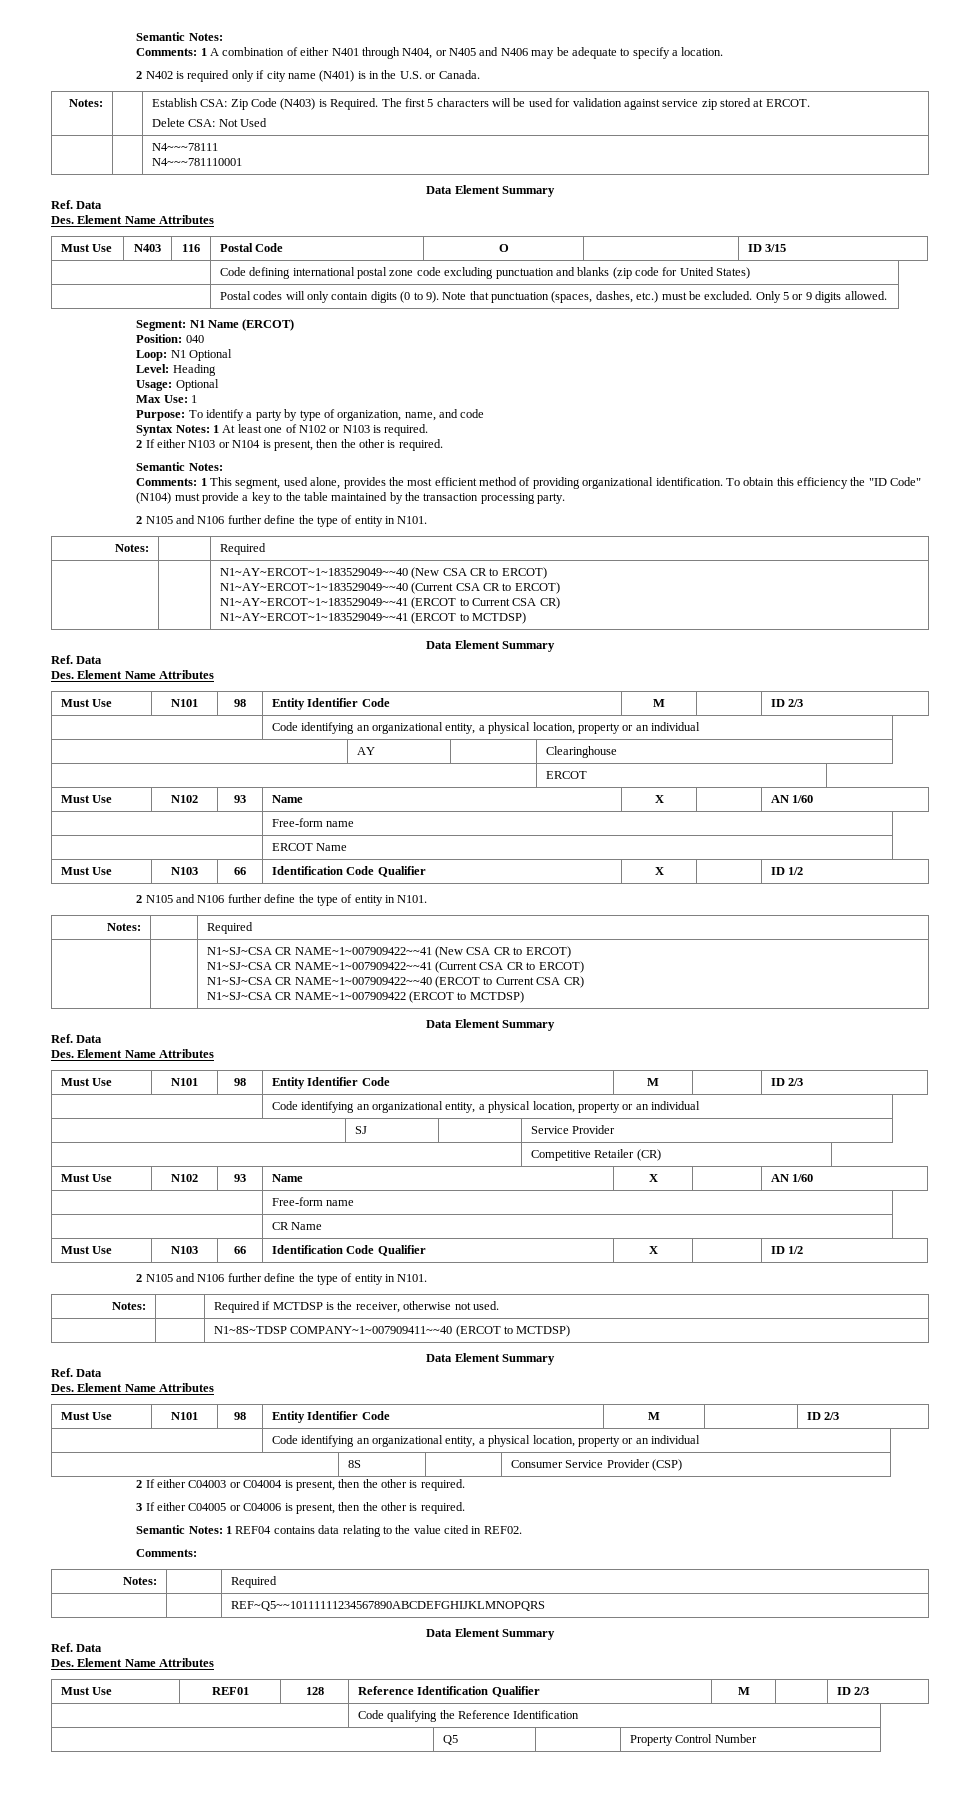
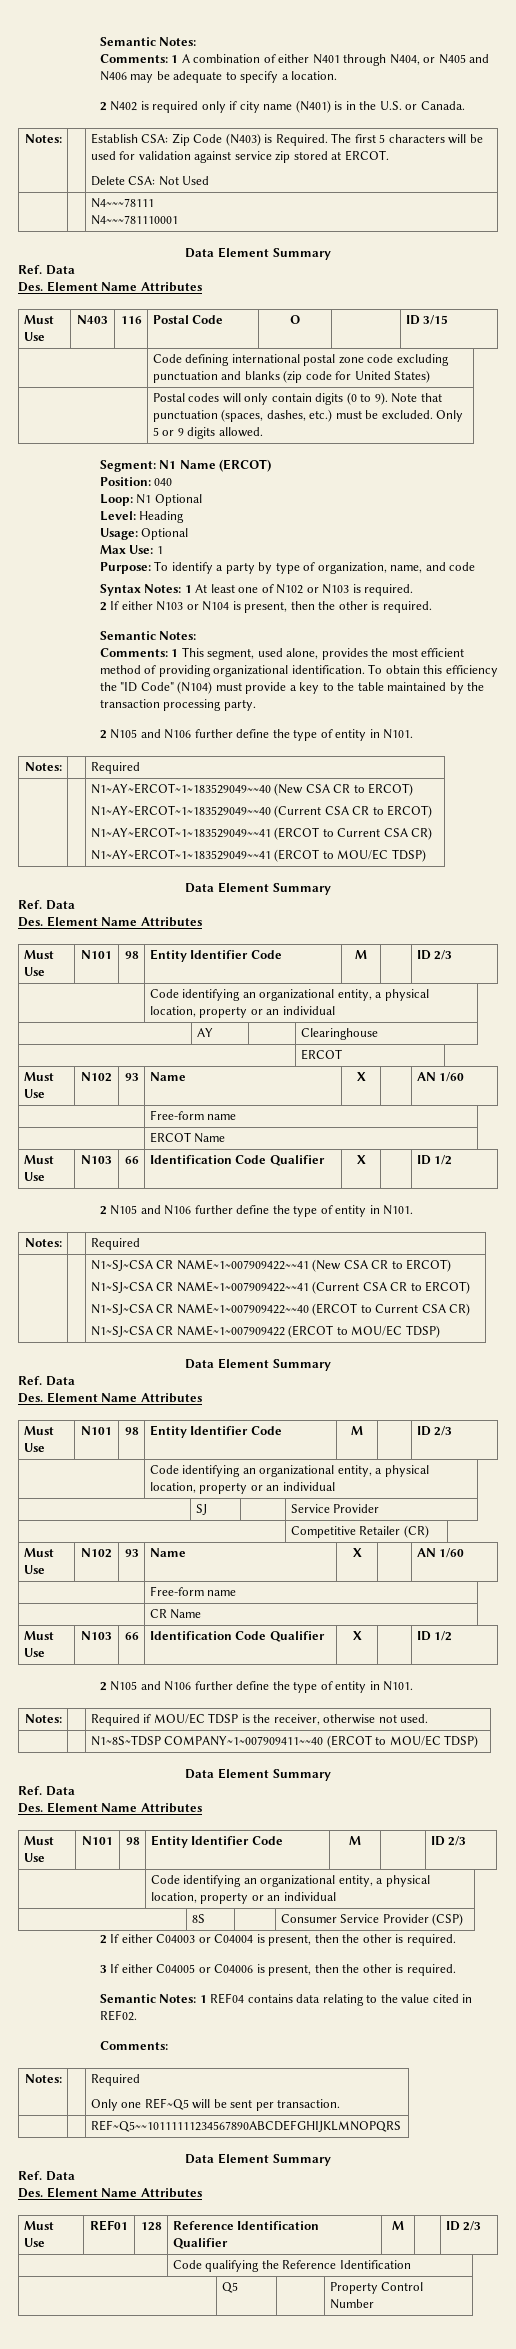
  | | N1~AY~ERCOT~1~183529049~~40 (New CSA CR to ERCOT)
  N1~AY~ERCOT~1~183529049~~40 (Current CSA CR to ERCOT)
  N1~AY~ERCOT~1~183529049~~41 (ERCOT to Current CSA CR)
- N1~AY~ERCOT~1~183529049~~41 (ERCOT to MCTDSP)
+ N1~AY~ERCOT~1~183529049~~41 (ERCOT to MOU/EC TDSP)
  | | N1~SJ~CSA CR NAME~1~007909422~~41 (New CSA CR to ERCOT)
  N1~SJ~CSA CR NAME~1~007909422~~41 (Current CSA CR to ERCOT)
  N1~SJ~CSA CR NAME~1~007909422~~40 (ERCOT to Current CSA CR)
- N1~SJ~CSA CR NAME~1~007909422 (ERCOT to MCTDSP)
+ N1~SJ~CSA CR NAME~1~007909422 (ERCOT to MOU/EC TDSP)
- Notes: | | Required if MCTDSP is the receiver, otherwise not used.
+ Notes: | | Required if MOU/EC TDSP is the receiver, otherwise not used.
- | | N1~8S~TDSP COMPANY~1~007909411~~40 (ERCOT to MCTDSP)
+ | | N1~8S~TDSP COMPANY~1~007909411~~40 (ERCOT to MOU/EC TDSP)
  Semantic Notes: 1 REF04 contains data relating to the value cited in REF02.
  Comments:
  Notes: | | Required
+ Only one REF~Q5 will be sent per transaction.

